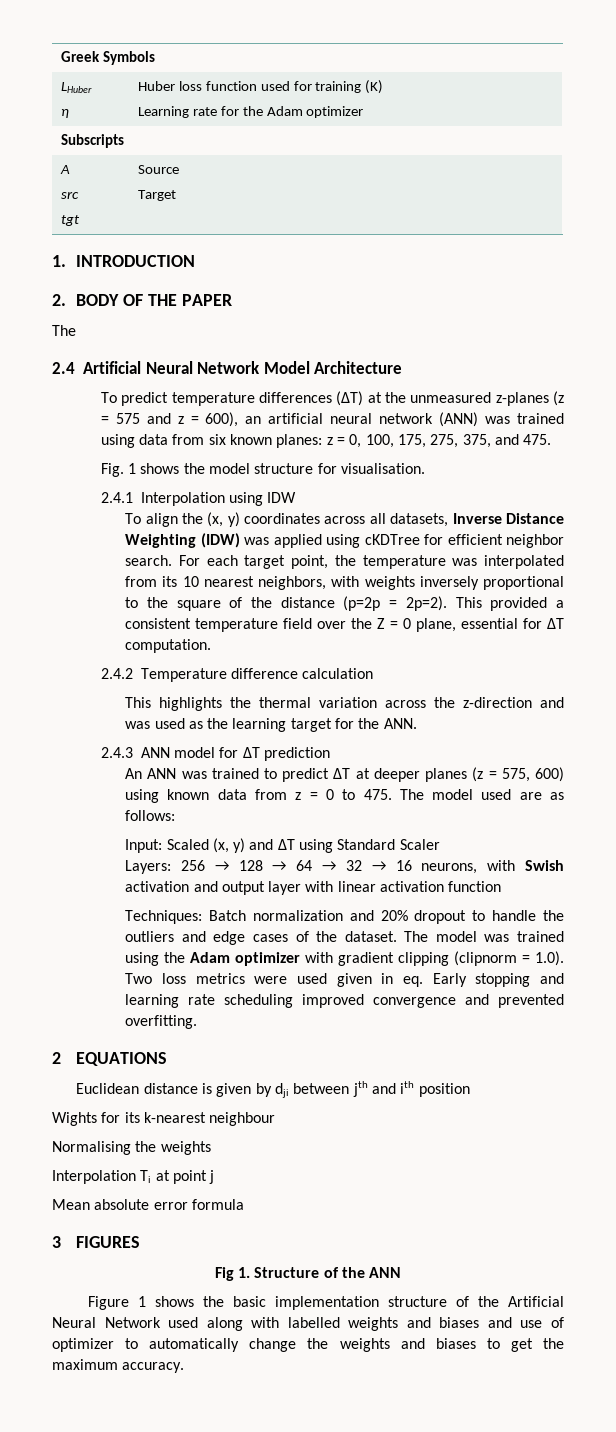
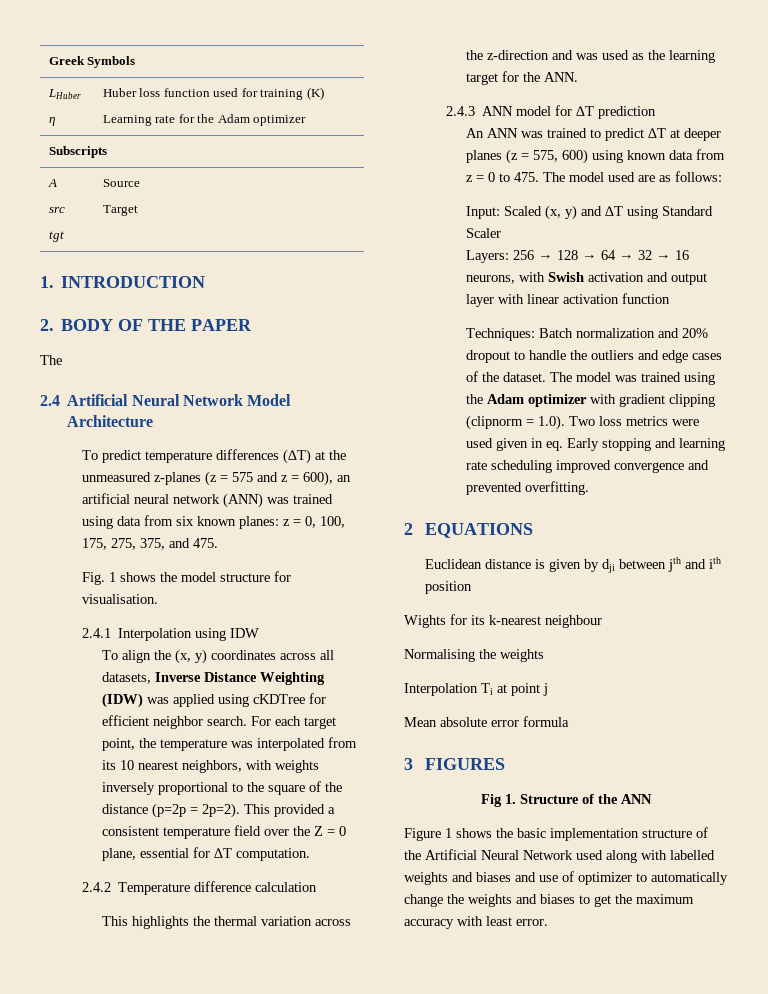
- Figure 1 shows the basic implementation structure of the Artificial Neural Network used along with labelled weights and biases and use of optimizer to automatically change the weights and biases to get the maximum accuracy.
+ Figure 1 shows the basic implementation structure of the Artificial Neural Network used along with labelled weights and biases and use of optimizer to automatically change the weights and biases to get the maximum accuracy with least error.

